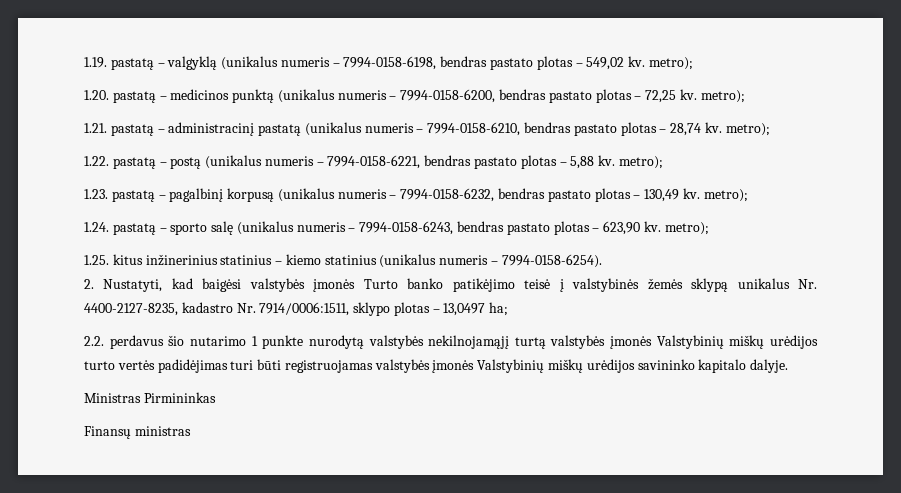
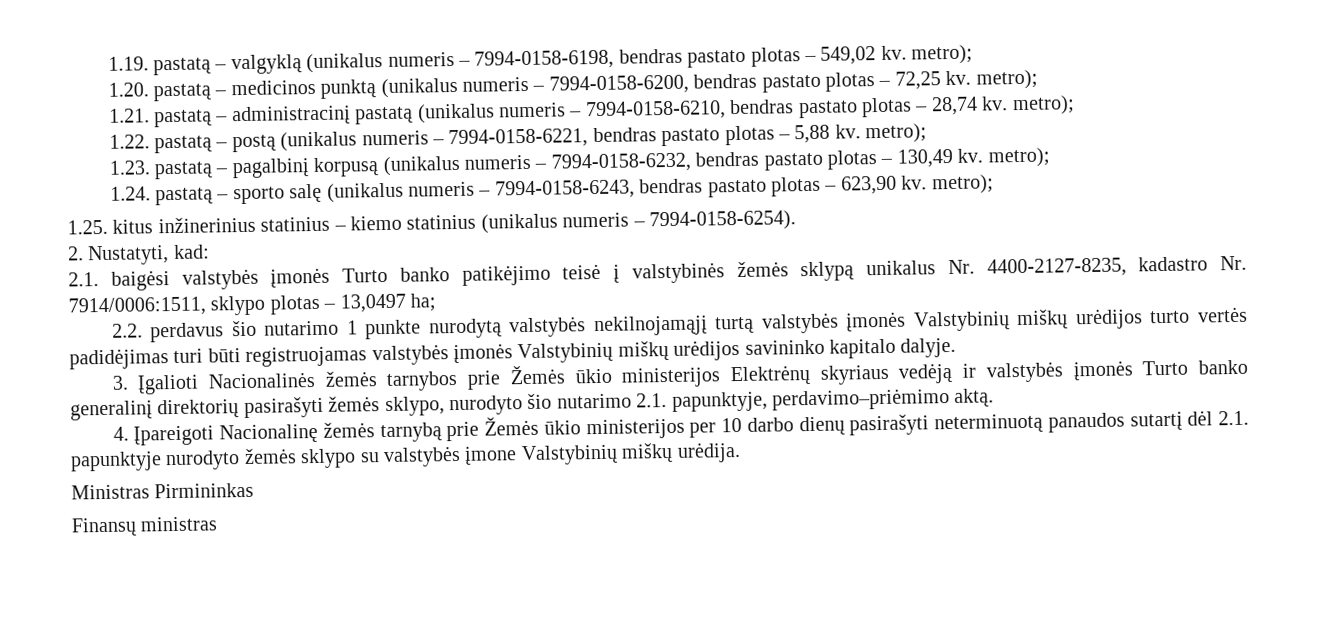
- 2. Nustatyti, kad baigėsi valstybės įmonės Turto banko patikėjimo teisė į valstybinės žemės sklypą unikalus Nr. 4400-2127-8235, kadastro Nr. 7914/0006:1511, sklypo plotas – 13,0497 ha;
+ 2. Nustatyti, kad:
+ 2.1. baigėsi valstybės įmonės Turto banko patikėjimo teisė į valstybinės žemės sklypą unikalus Nr. 4400-2127-8235, kadastro Nr. 7914/0006:1511, sklypo plotas – 13,0497 ha;
+ 3. Įgalioti Nacionalinės žemės tarnybos prie Žemės ūkio ministerijos Elektrėnų skyriaus vedėją ir valstybės įmonės Turto banko generalinį direktorių pasirašyti žemės sklypo, nurodyto šio nutarimo 2.1. papunktyje, perdavimo–priėmimo aktą.
+ 4. Įpareigoti Nacionalinę žemės tarnybą prie Žemės ūkio ministerijos per 10 darbo dienų pasirašyti neterminuotą panaudos sutartį dėl 2.1. papunktyje nurodyto žemės sklypo su valstybės įmone Valstybinių miškų urėdija.

